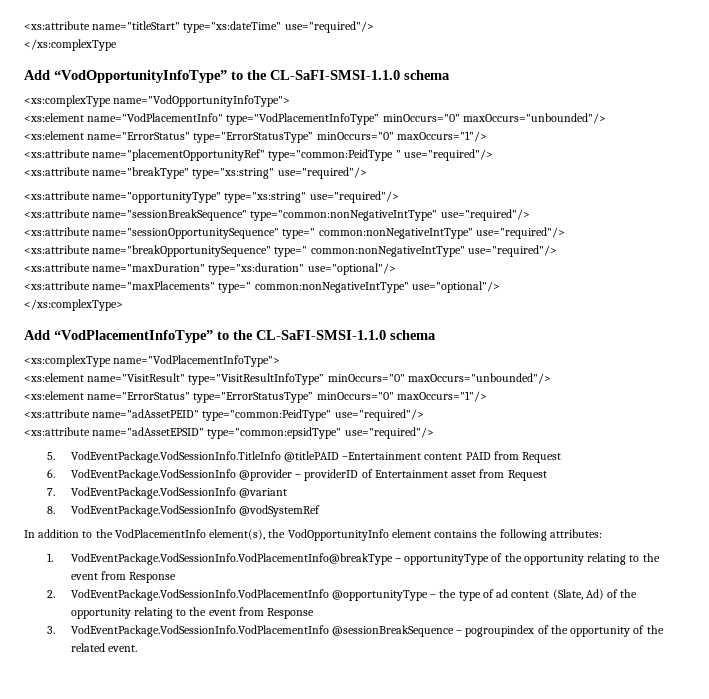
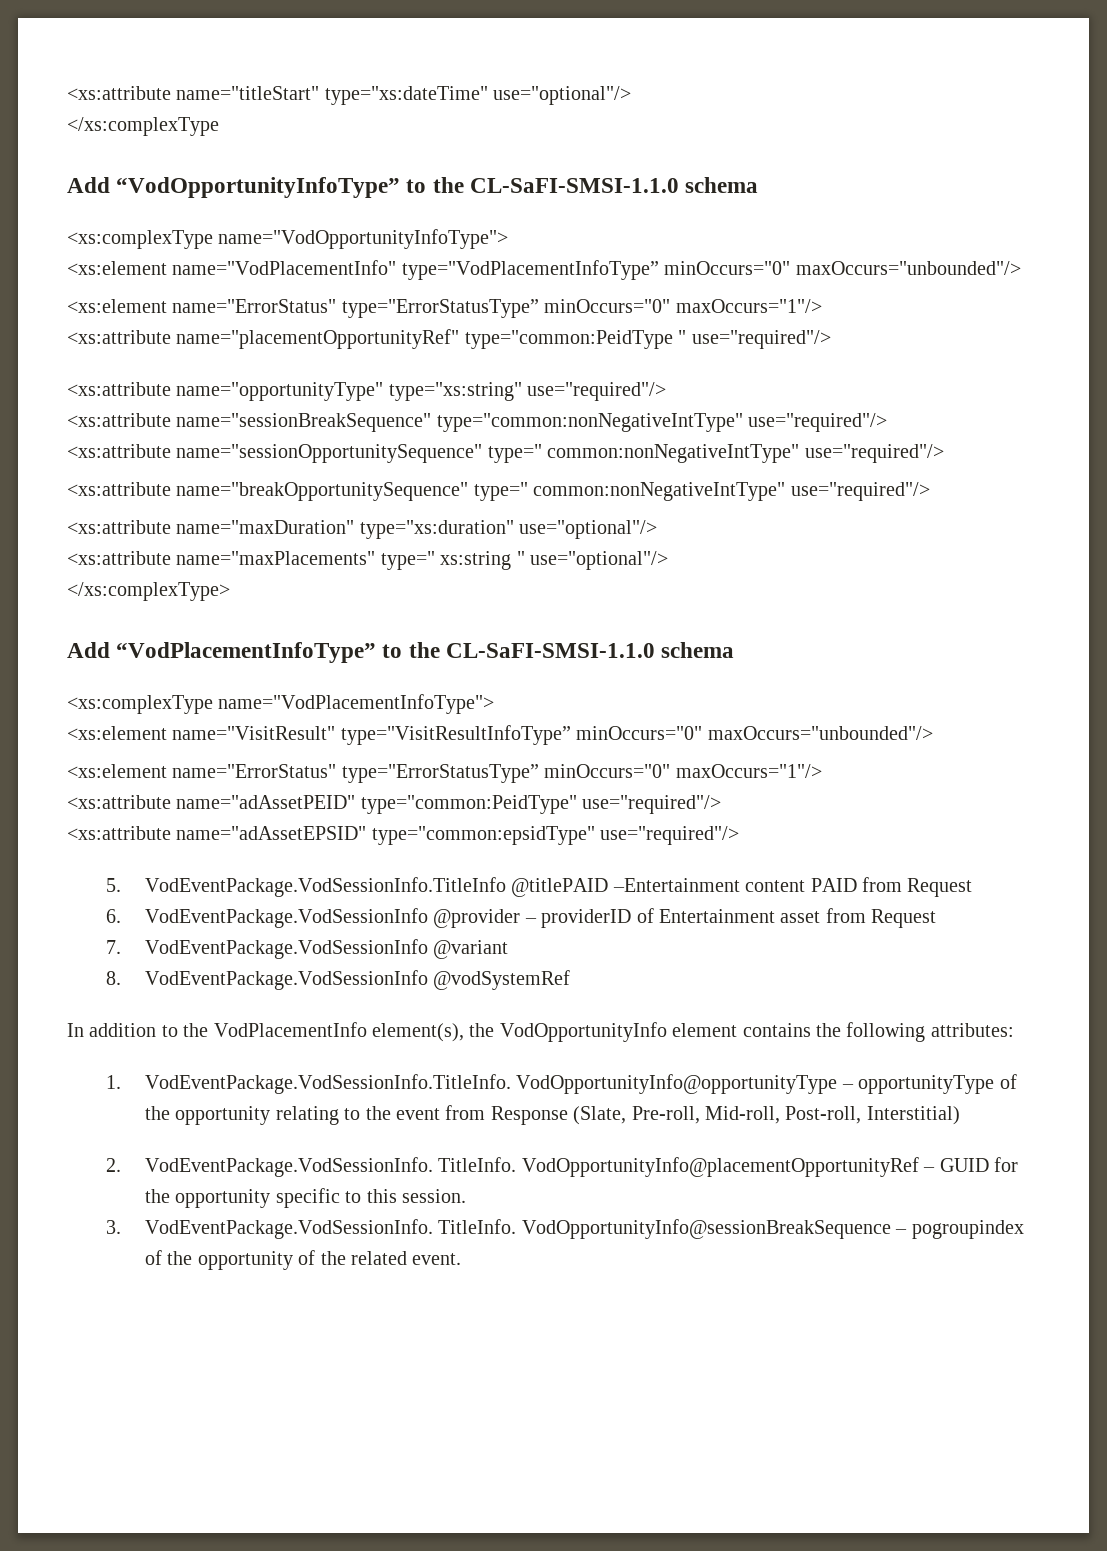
- <xs:attribute name="titleStart" type="xs:dateTime" use="required"/>
+ <xs:attribute name="titleStart" type="xs:dateTime" use="optional"/>
- <xs:attribute name="breakType" type="xs:string" use="required"/>
- <xs:attribute name="maxPlacements" type=" common:nonNegativeIntType" use="optional"/>
+ <xs:attribute name="maxPlacements" type=" xs:string " use="optional"/>
- 1. VodEventPackage.VodSessionInfo.VodPlacementInfo@breakType – opportunityType of the opportunity relating to the event from Response
- 2. VodEventPackage.VodSessionInfo.VodPlacementInfo @opportunityType – the type of ad content (Slate, Ad) of the opportunity relating to the event from Response
- 3. VodEventPackage.VodSessionInfo.VodPlacementInfo @sessionBreakSequence – pogroupindex of the opportunity of the related event.
+ 1. VodEventPackage.VodSessionInfo.TitleInfo. VodOpportunityInfo@opportunityType – opportunityType of the opportunity relating to the event from Response (Slate, Pre-roll, Mid-roll, Post-roll, Interstitial)
+ 2. VodEventPackage.VodSessionInfo. TitleInfo. VodOpportunityInfo@placementOpportunityRef – GUID for the opportunity specific to this session.
+ 3. VodEventPackage.VodSessionInfo. TitleInfo. VodOpportunityInfo@sessionBreakSequence – pogroupindex of the opportunity of the related event.

